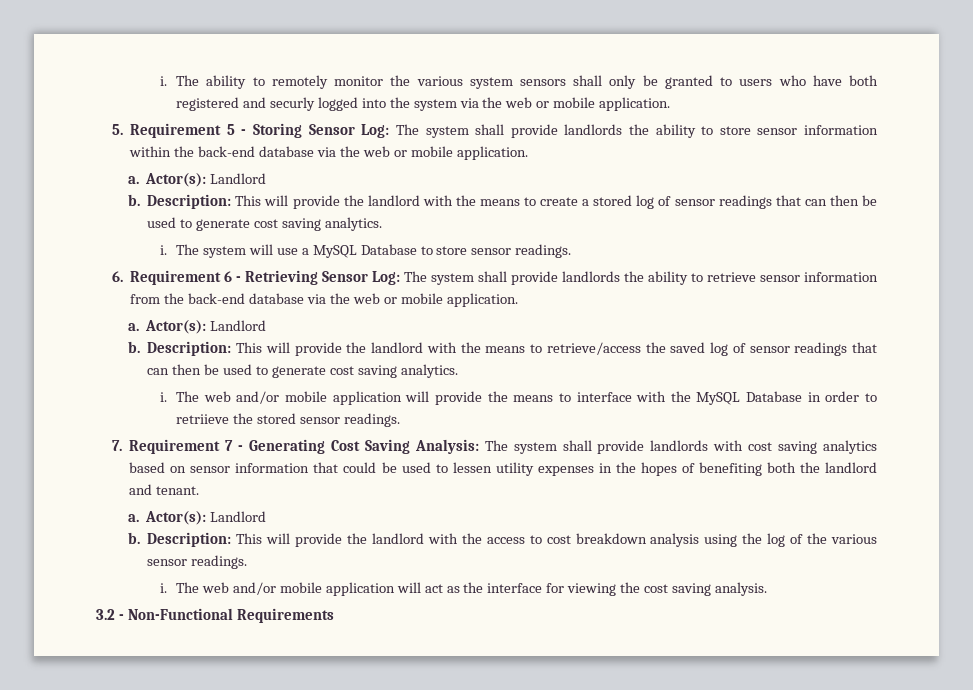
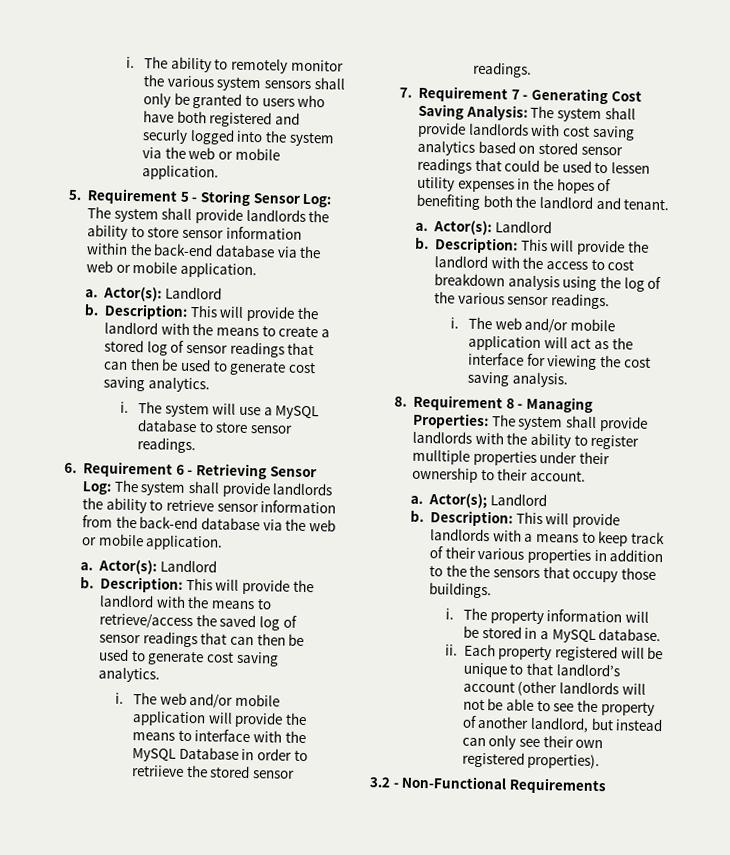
- The system will use a MySQL Database to store sensor readings.
+ The system will use a MySQL database to store sensor readings.
- 7. Requirement 7 - Generating Cost Saving Analysis: The system shall provide landlords with cost saving analytics based on sensor information that could be used to lessen utility expenses in the hopes of benefiting both the landlord and tenant.
+ 7. Requirement 7 - Generating Cost Saving Analysis: The system shall provide landlords with cost saving analytics based on stored sensor readings that could be used to lessen utility expenses in the hopes of benefiting both the landlord and tenant.
+ 8. Requirement 8 - Managing Properties: The system shall provide landlords with the ability to register mulltiple properties under their ownership to their account.
+ a. Actor(s); Landlord
+ b. Description: This will provide landlords with a means to keep track of their various properties in addition to the the sensors that occupy those buildings.
+ i. The property information will be stored in a MySQL database.
+ ii. Each property registered will be unique to that landlord’s account (other landlords will not be able to see the property of another landlord, but instead can only see their own registered properties).

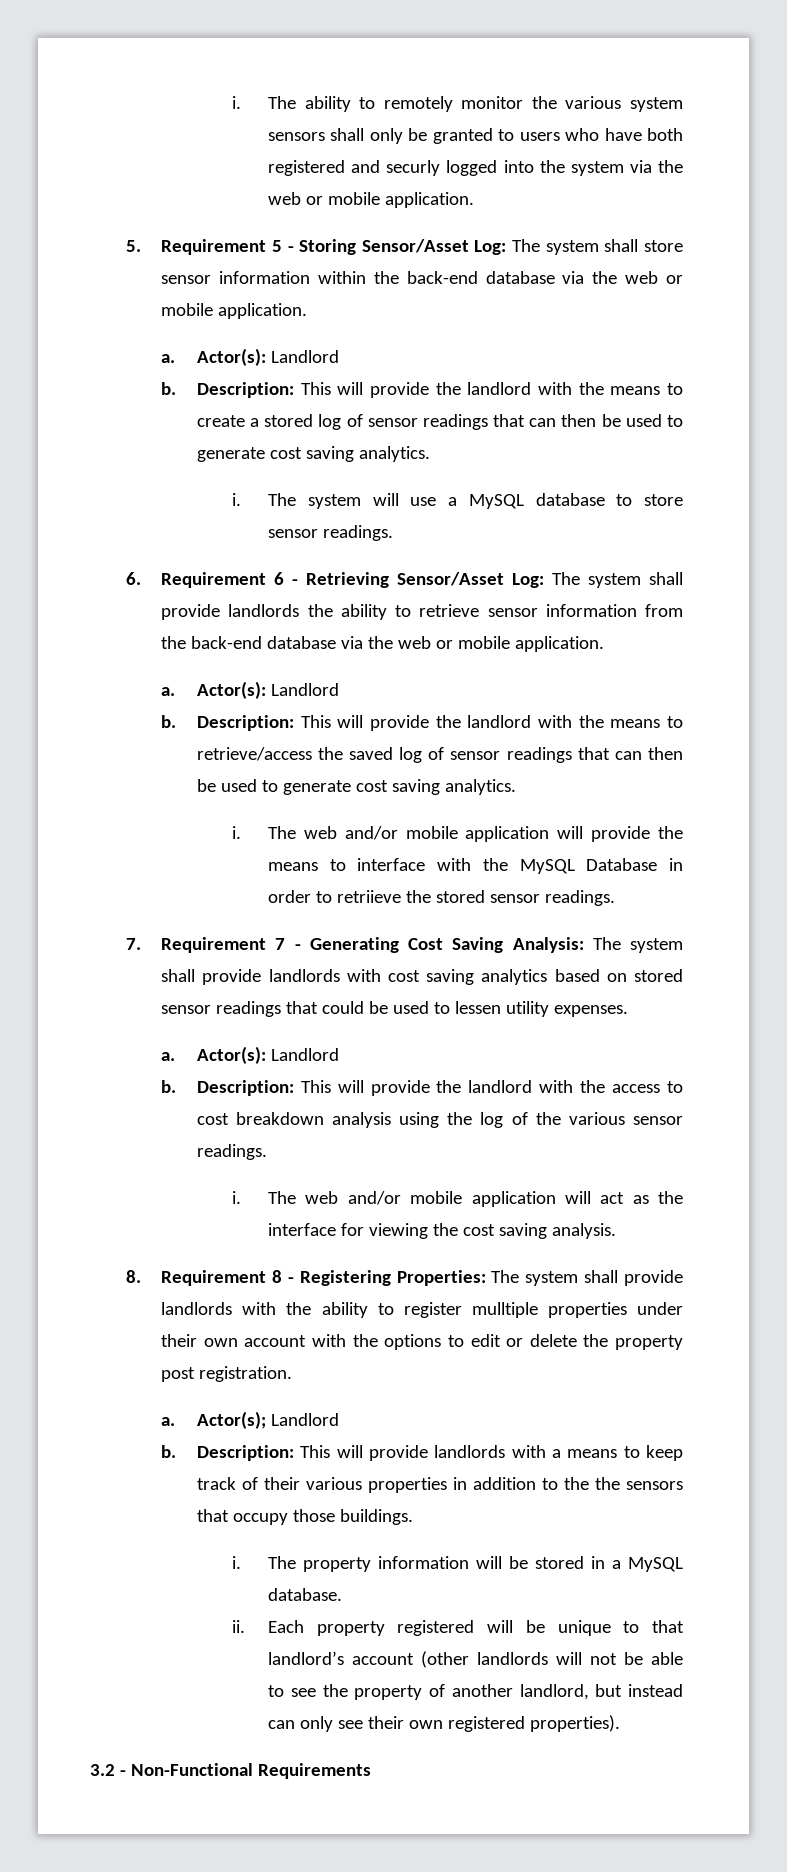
- 5. Requirement 5 - Storing Sensor Log: The system shall provide landlords the ability to store sensor information within the back-end database via the web or mobile application.
+ 5. Requirement 5 - Storing Sensor/Asset Log: The system shall store sensor information within the back-end database via the web or mobile application.
- 6. Requirement 6 - Retrieving Sensor Log: The system shall provide landlords the ability to retrieve sensor information from the back-end database via the web or mobile application.
+ 6. Requirement 6 - Retrieving Sensor/Asset Log: The system shall provide landlords the ability to retrieve sensor information from the back-end database via the web or mobile application.
- 7. Requirement 7 - Generating Cost Saving Analysis: The system shall provide landlords with cost saving analytics based on stored sensor readings that could be used to lessen utility expenses in the hopes of benefiting both the landlord and tenant.
+ 7. Requirement 7 - Generating Cost Saving Analysis: The system shall provide landlords with cost saving analytics based on stored sensor readings that could be used to lessen utility expenses.
- 8. Requirement 8 - Managing Properties: The system shall provide landlords with the ability to register mulltiple properties under their ownership to their account.
+ 8. Requirement 8 - Registering Properties: The system shall provide landlords with the ability to register mulltiple properties under their own account with the options to edit or delete the property post registration.

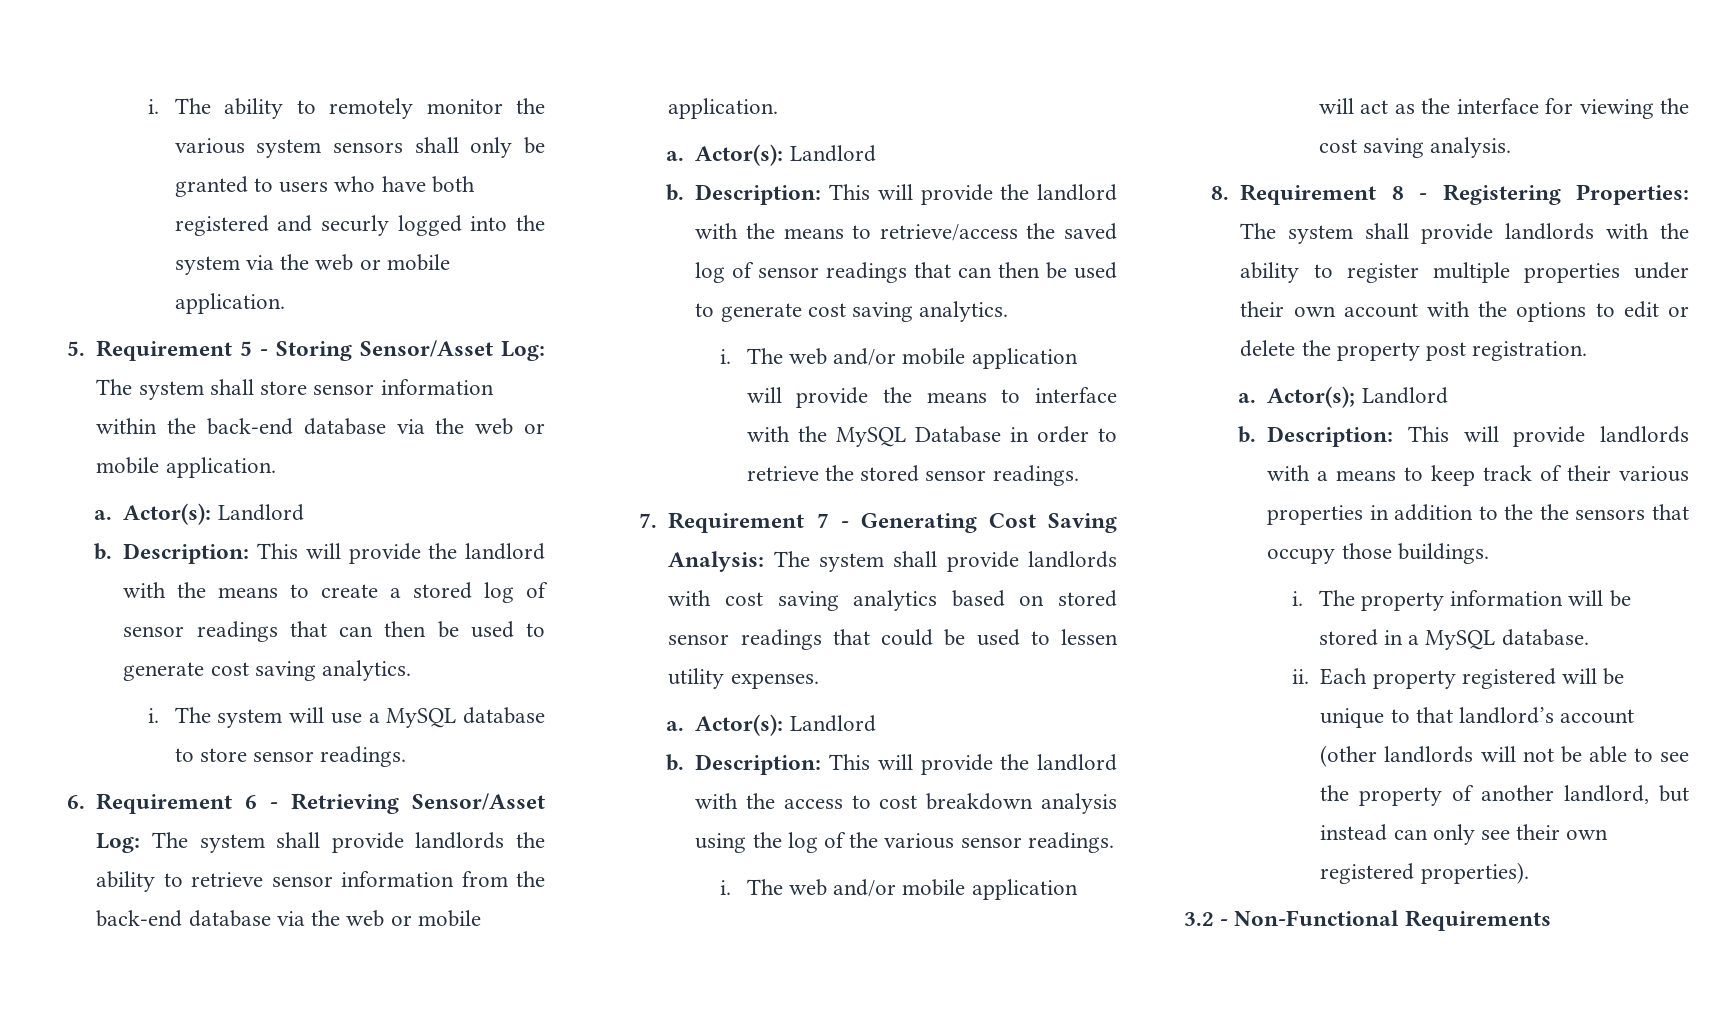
- The web and/or mobile application will provide the means to interface with the MySQL Database in order to retriieve the stored sensor readings.
+ The web and/or mobile application will provide the means to interface with the MySQL Database in order to retrieve the stored sensor readings.
- 8. Requirement 8 - Registering Properties: The system shall provide landlords with the ability to register mulltiple properties under their own account with the options to edit or delete the property post registration.
+ 8. Requirement 8 - Registering Properties: The system shall provide landlords with the ability to register multiple properties under their own account with the options to edit or delete the property post registration.

